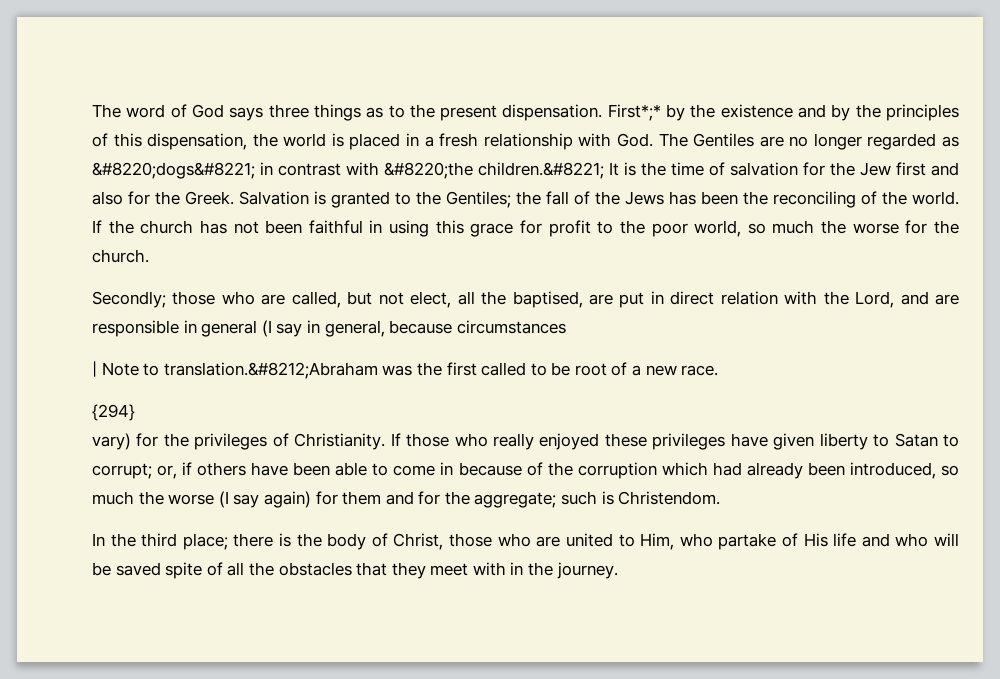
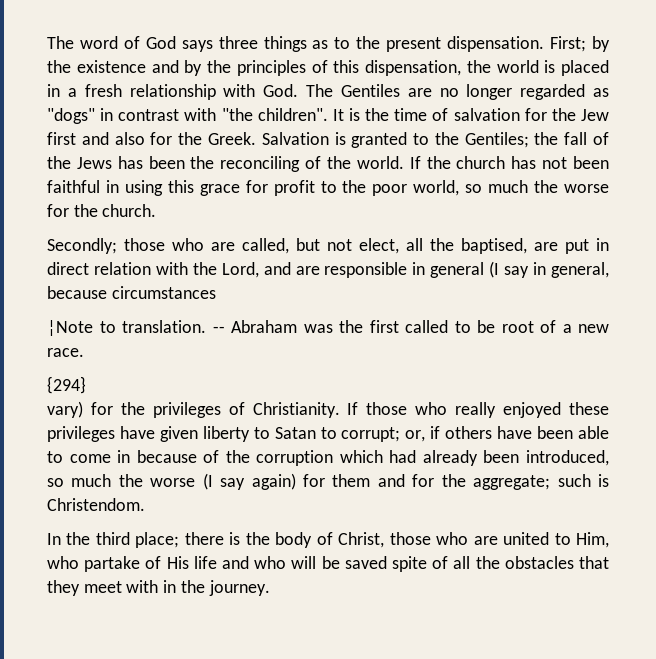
- First*;* by the existence and by the principles of this dispensation, the world is placed in a fresh relationship with God. The Gentiles are no longer regarded as &#8220;dogs&#8221; in contrast with &#8220;the children.&#8221; It is the time of salvation for the Jew first and also for the Greek.
+ First; by the existence and by the principles of this dispensation, the world is placed in a fresh relationship with God. The Gentiles are no longer regarded as "dogs" in contrast with "the children". It is the time of salvation for the Jew first and also for the Greek.
- | Note to translation.&#8212;Abraham was the first called to be root of a new race.
+ ¦Note to translation. -- Abraham was the first called to be root of a new race.

